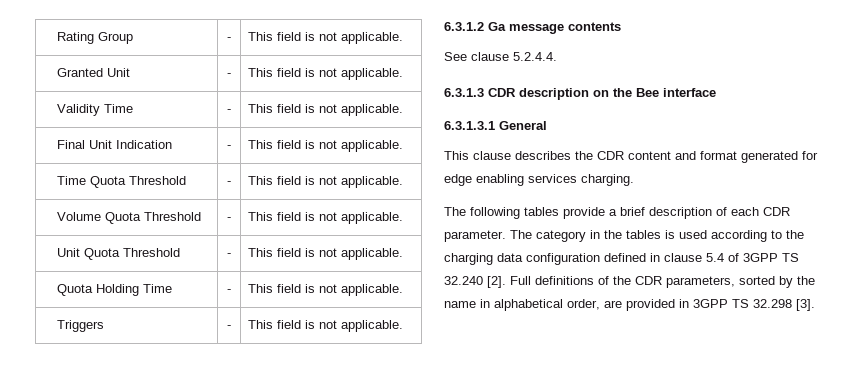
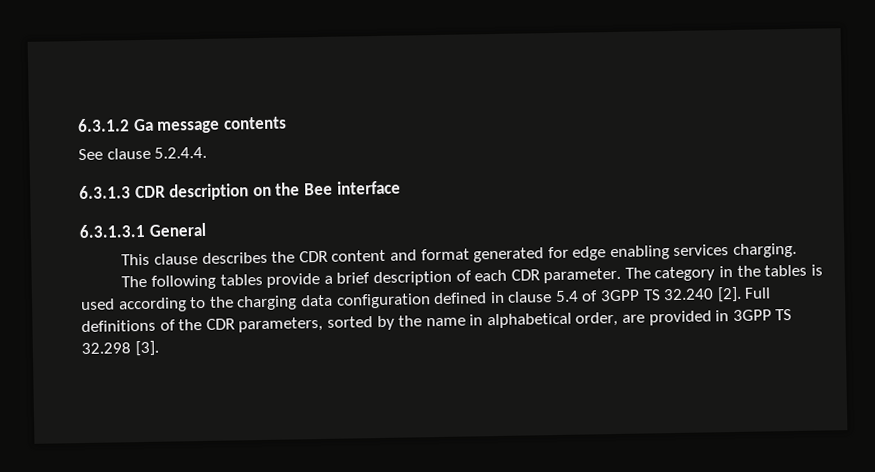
- Rating Group | - | This field is not applicable.
- Granted Unit | - | This field is not applicable.
- Validity Time | - | This field is not applicable.
- Final Unit Indication | - | This field is not applicable.
- Time Quota Threshold | - | This field is not applicable.
- Volume Quota Threshold | - | This field is not applicable.
- Unit Quota Threshold | - | This field is not applicable.
- Quota Holding Time | - | This field is not applicable.
- Triggers | - | This field is not applicable.

